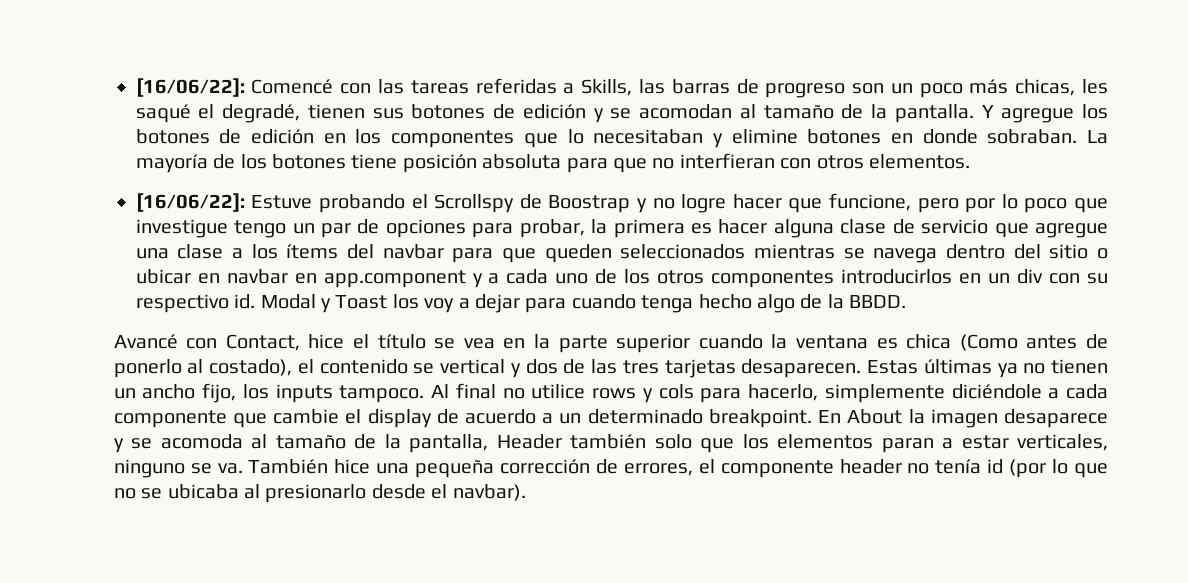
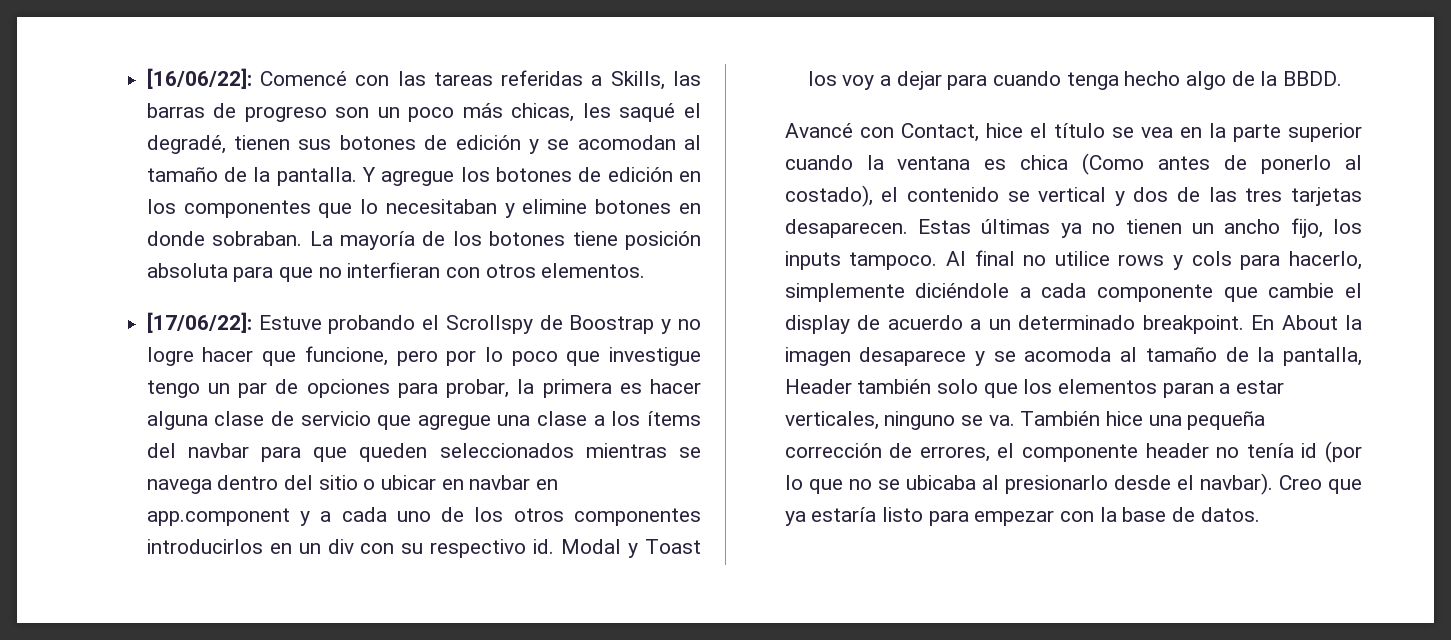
  La mayoría de los botones tiene posición absoluta para que no interfieran con otros elementos.
- [16/06/22]:
+ [17/06/22]:
+ Creo que ya estaría listo para empezar con la base de datos.

